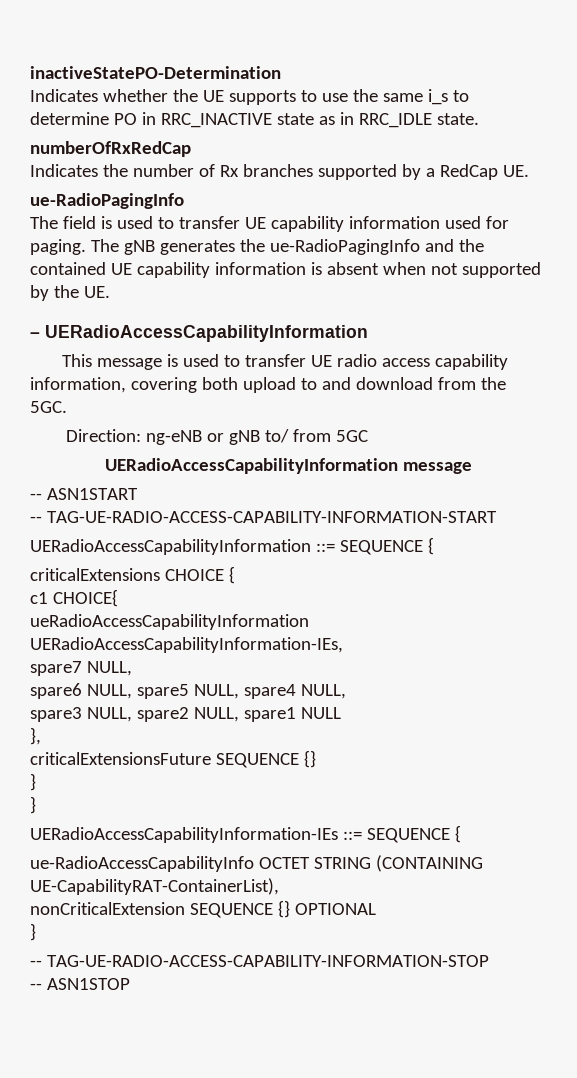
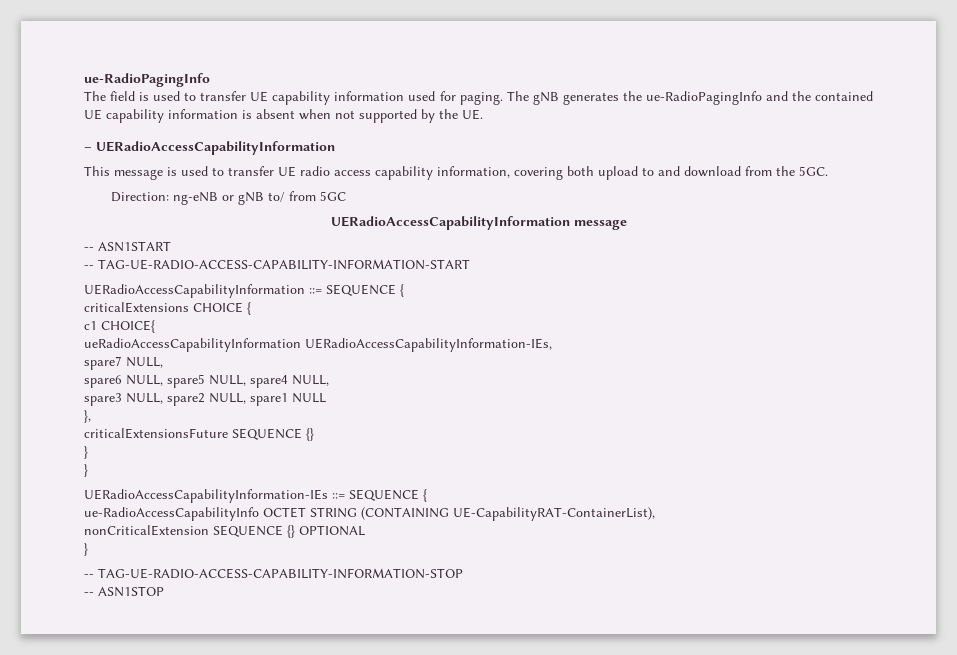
- inactiveStatePO-Determination
- Indicates whether the UE supports to use the same i_s to determine PO in RRC_INACTIVE state as in RRC_IDLE state.
- numberOfRxRedCap
- Indicates the number of Rx branches supported by a RedCap UE.

